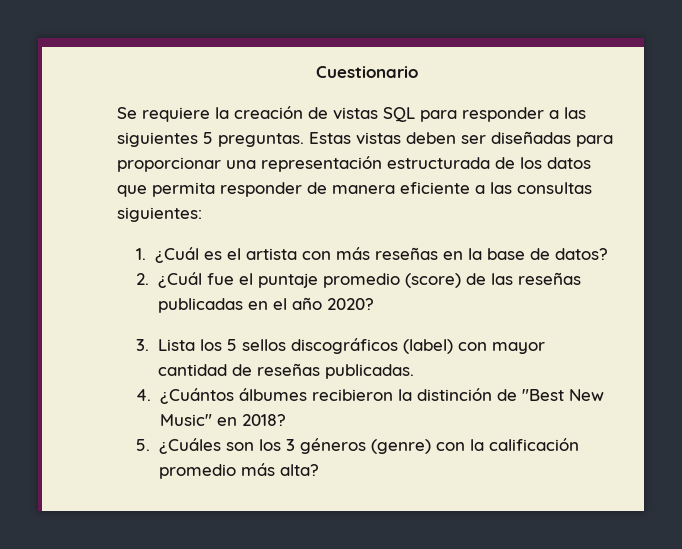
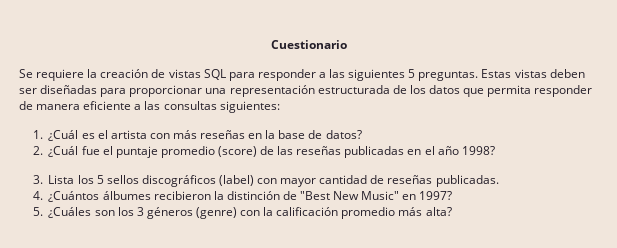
- 2. ¿Cuál fue el puntaje promedio (score) de las reseñas publicadas en el año 2020?
+ 2. ¿Cuál fue el puntaje promedio (score) de las reseñas publicadas en el año 1998?
- 4. ¿Cuántos álbumes recibieron la distinción de "Best New Music" en 2018?
+ 4. ¿Cuántos álbumes recibieron la distinción de "Best New Music" en 1997?

